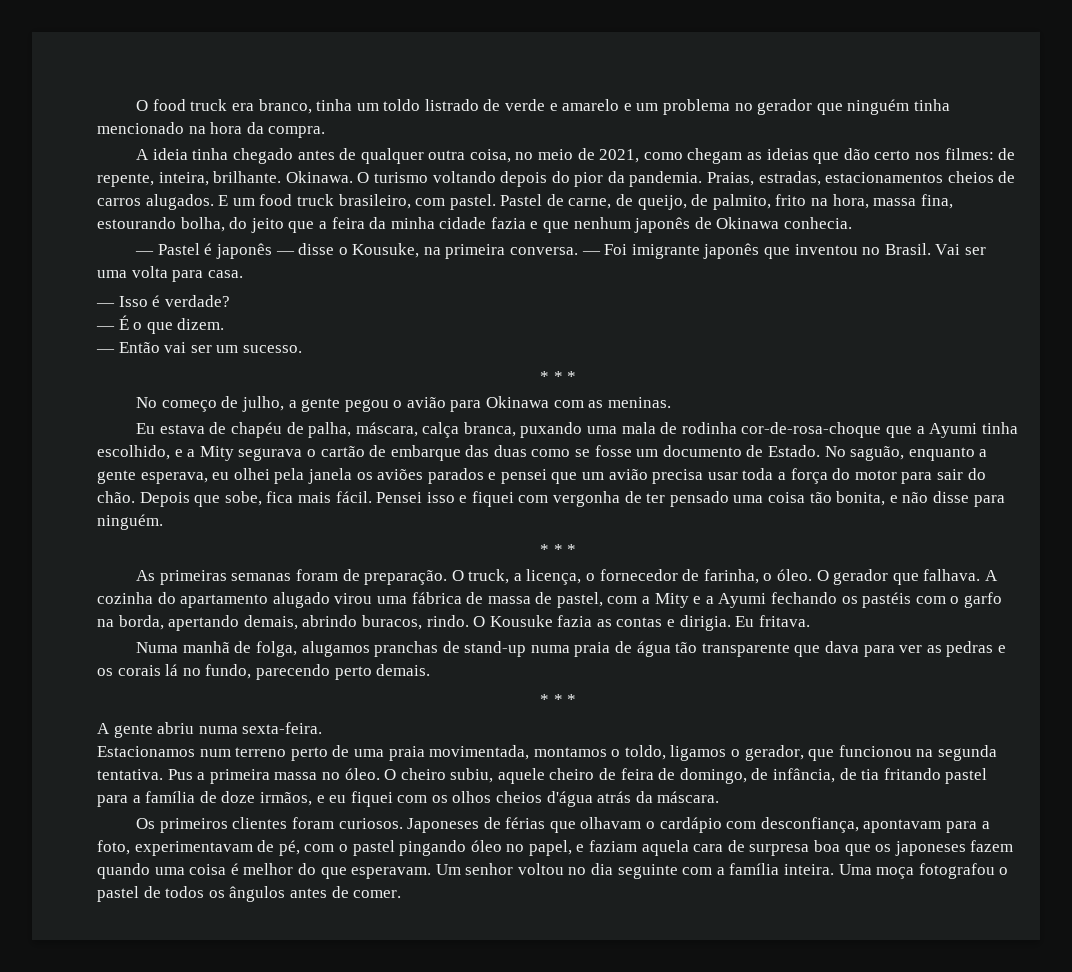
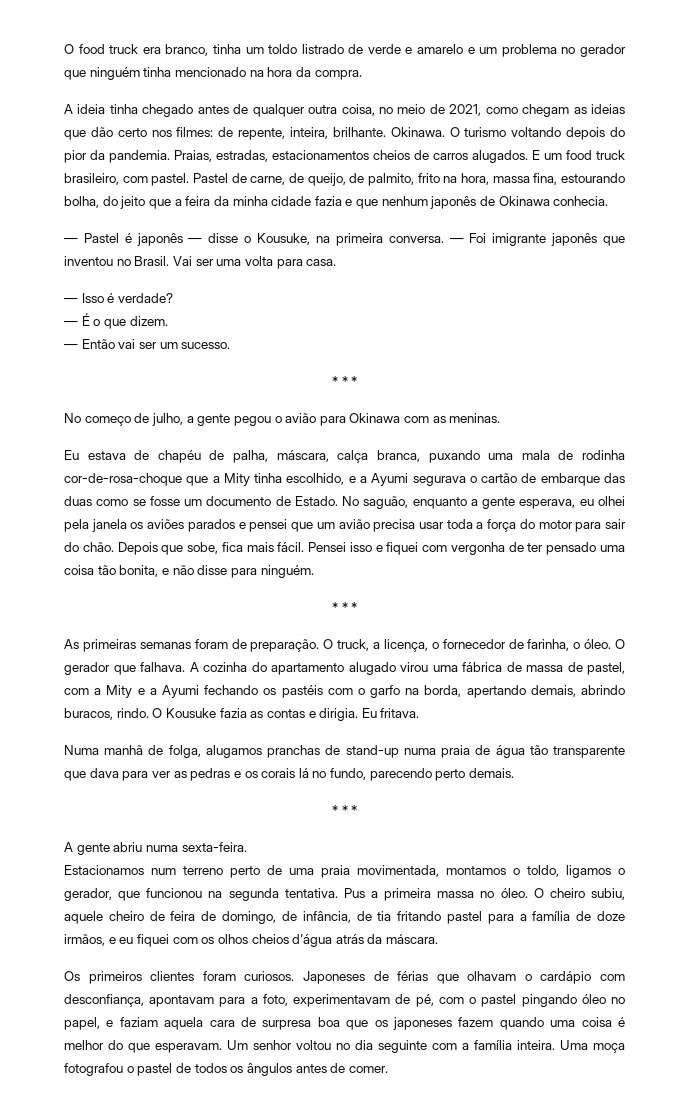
- Eu estava de chapéu de palha, máscara, calça branca, puxando uma mala de rodinha cor-de-rosa-choque que a Ayumi tinha escolhido, e a Mity segurava o cartão de embarque das duas como se fosse um documento de Estado.
+ Eu estava de chapéu de palha, máscara, calça branca, puxando uma mala de rodinha cor-de-rosa-choque que a Mity tinha escolhido, e a Ayumi segurava o cartão de embarque das duas como se fosse um documento de Estado.

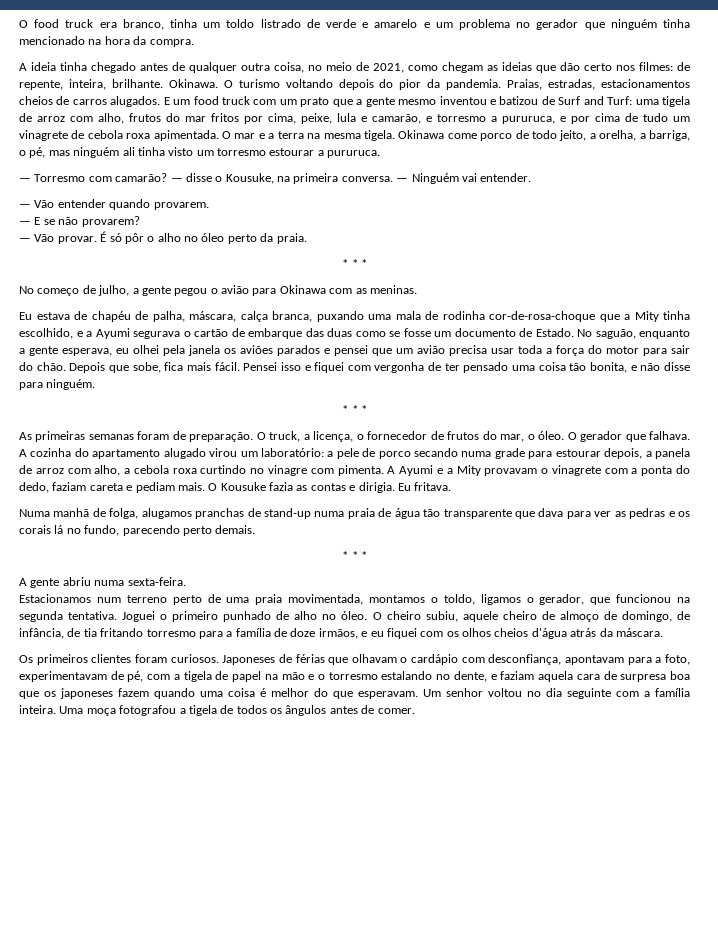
- E um food truck brasileiro, com pastel. Pastel de carne, de queijo, de palmito, frito na hora, massa fina, estourando bolha, do jeito que a feira da minha cidade fazia e que nenhum japonês de Okinawa conhecia.
- — Pastel é japonês — disse o Kousuke, na primeira conversa.
+ E um food truck com um prato que a gente mesmo inventou e batizou de Surf and Turf: uma tigela de arroz com alho, frutos do mar fritos por cima, peixe, lula e camarão, e torresmo a pururuca, e por cima de tudo um vinagrete de cebola roxa apimentada. O mar e a terra na mesma tigela. Okinawa come porco de todo jeito, a orelha, a barriga, o pé, mas ninguém ali tinha visto um torresmo estourar a pururuca.
+ — Torresmo com camarão? — disse o Kousuke, na primeira conversa.
- — Foi imigrante japonês que inventou no Brasil. Vai ser uma volta para casa.
- — Isso é verdade?
- — É o que dizem.
- — Então vai ser um sucesso.
+ — Ninguém vai entender.
+ — Vão entender quando provarem.
+ — E se não provarem?
+ — Vão provar. É só pôr o alho no óleo perto da praia.
- O truck, a licença, o fornecedor de farinha, o óleo.
+ O truck, a licença, o fornecedor de frutos do mar, o óleo.
- A cozinha do apartamento alugado virou uma fábrica de massa de pastel, com a Mity e a Ayumi fechando os pastéis com o garfo na borda, apertando demais, abrindo buracos, rindo.
+ A cozinha do apartamento alugado virou um laboratório: a pele de porco secando numa grade para estourar depois, a panela de arroz com alho, a cebola roxa curtindo no vinagre com pimenta. A Ayumi e a Mity provavam o vinagrete com a ponta do dedo, faziam careta e pediam mais.
- Pus a primeira massa no óleo.
+ Joguei o primeiro punhado de alho no óleo.
- O cheiro subiu, aquele cheiro de feira de domingo, de infância, de tia fritando pastel para a família de doze irmãos, e eu fiquei com os olhos cheios d'água atrás da máscara.
+ O cheiro subiu, aquele cheiro de almoço de domingo, de infância, de tia fritando torresmo para a família de doze irmãos, e eu fiquei com os olhos cheios d'água atrás da máscara.
- Japoneses de férias que olhavam o cardápio com desconfiança, apontavam para a foto, experimentavam de pé, com o pastel pingando óleo no papel, e faziam aquela cara de surpresa boa que os japoneses fazem quando uma coisa é melhor do que esperavam.
+ Japoneses de férias que olhavam o cardápio com desconfiança, apontavam para a foto, experimentavam de pé, com a tigela de papel na mão e o torresmo estalando no dente, e faziam aquela cara de surpresa boa que os japoneses fazem quando uma coisa é melhor do que esperavam.
- Uma moça fotografou o pastel de todos os ângulos antes de comer.
+ Uma moça fotografou a tigela de todos os ângulos antes de comer.

